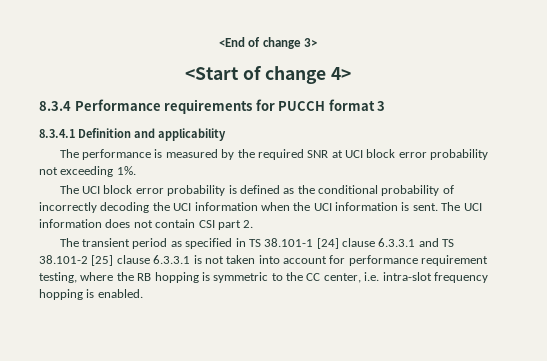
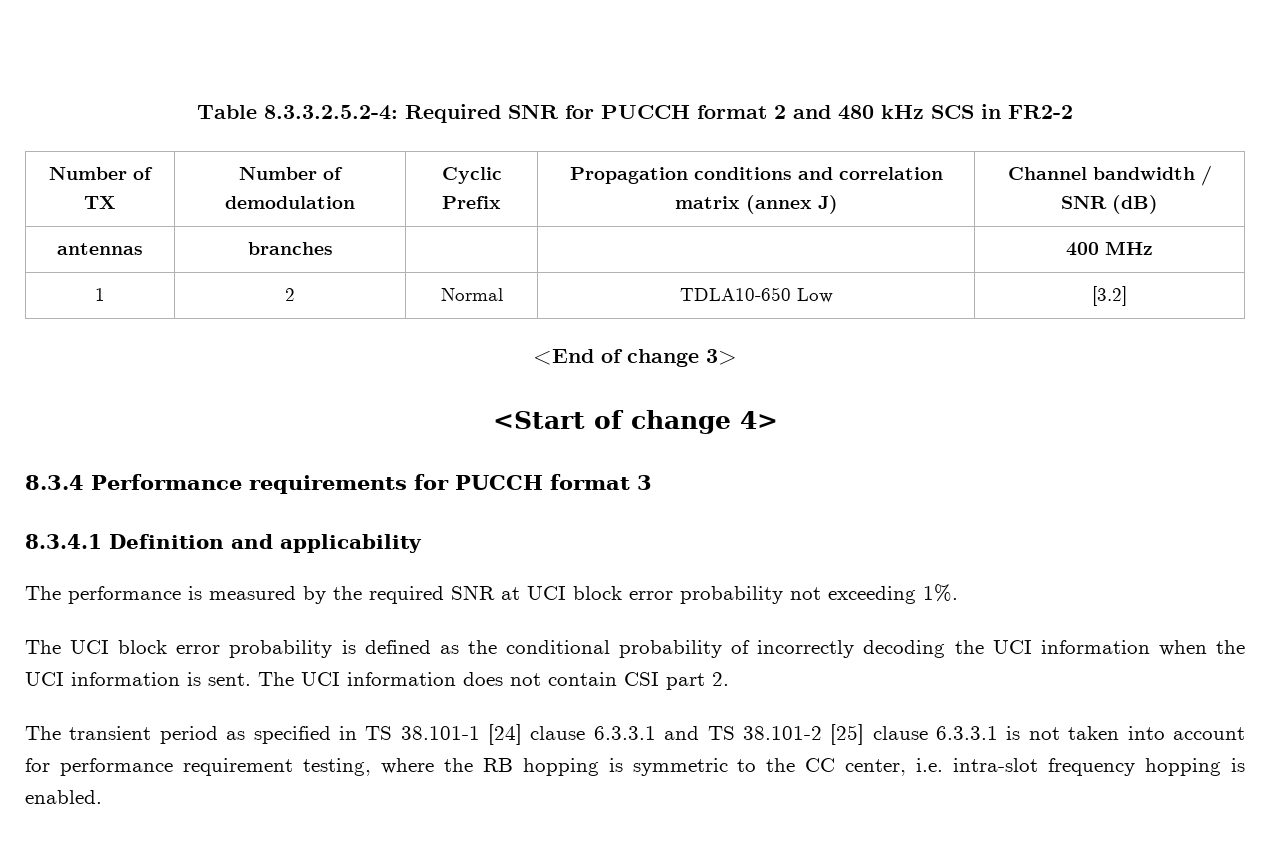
+ Table 8.3.3.2.5.2-4: Required SNR for PUCCH format 2 and 480 kHz SCS in FR2-2
+ Number of TX | Number of demodulation | Cyclic Prefix | Propagation conditions and correlation matrix (annex J) | Channel bandwidth / SNR (dB)
+ antennas | branches | | | 400 MHz
+ 1 | 2 | Normal | TDLA10-650 Low | [3.2]

